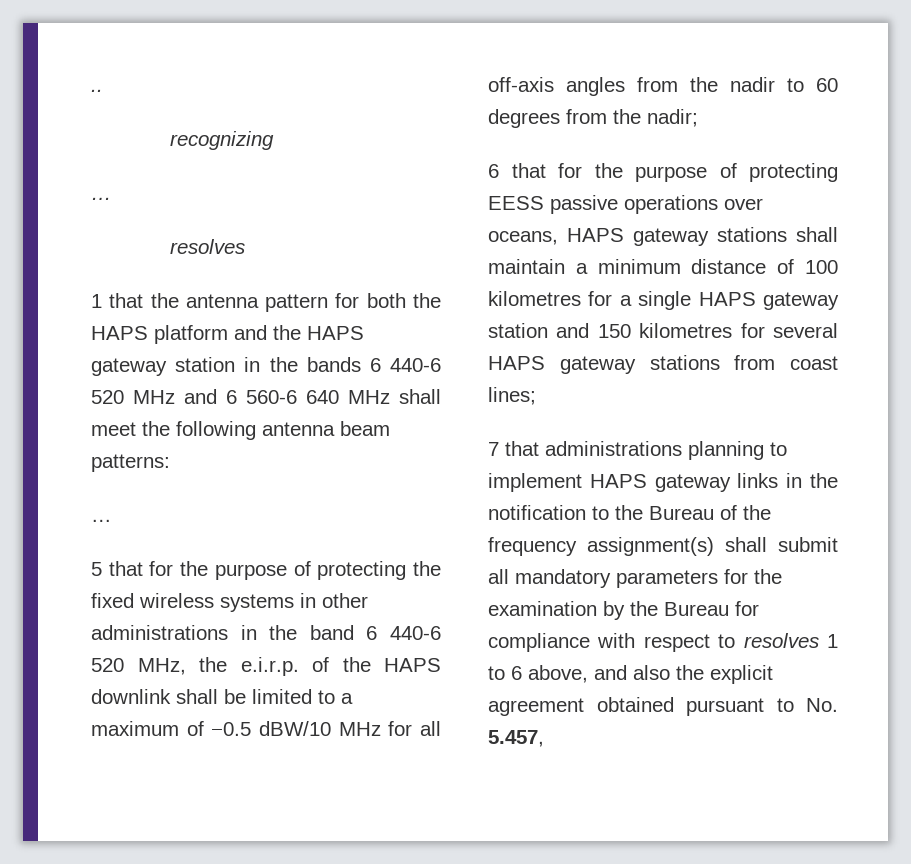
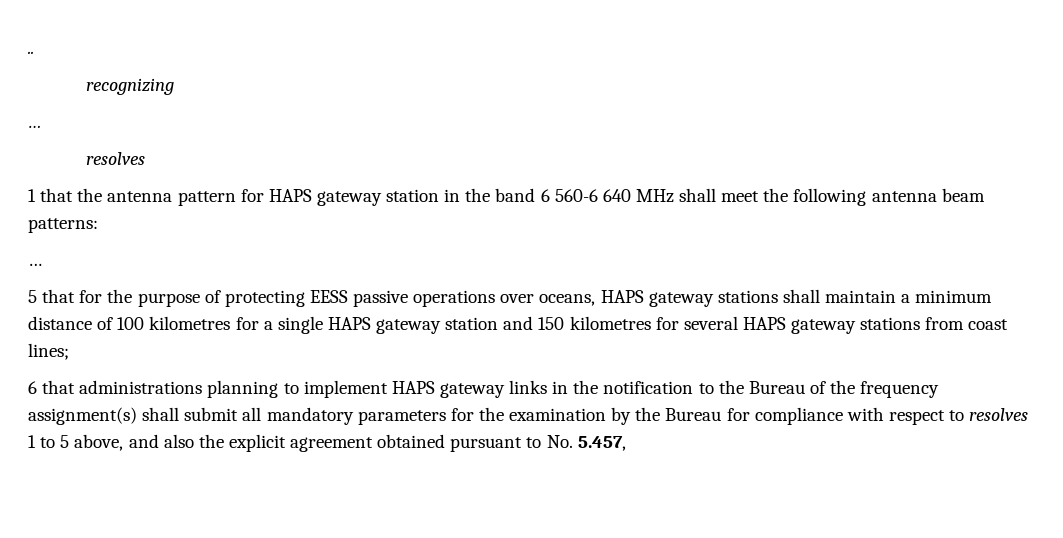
- 1 that the antenna pattern for both the HAPS platform and the HAPS gateway station in the bands 6 440-6 520 MHz and 6 560-6 640 MHz shall meet the following antenna beam patterns:
+ 1 that the antenna pattern for HAPS gateway station in the band 6 560-6 640 MHz shall meet the following antenna beam patterns:
- 5 that for the purpose of protecting the fixed wireless systems in other administrations in the band 6 440-6 520 MHz, the e.i.r.p. of the HAPS downlink shall be limited to a maximum of −0.5 dBW/10 MHz for all off-axis angles from the nadir to 60 degrees from the nadir;
- 6 that for the purpose of protecting EESS passive operations over oceans, HAPS gateway stations shall maintain a minimum distance of 100 kilometres for a single HAPS gateway station and 150 kilometres for several HAPS gateway stations from coast lines;
+ 5 that for the purpose of protecting EESS passive operations over oceans, HAPS gateway stations shall maintain a minimum distance of 100 kilometres for a single HAPS gateway station and 150 kilometres for several HAPS gateway stations from coast lines;
- 7 that administrations planning to implement HAPS gateway links in the notification to the Bureau of the frequency assignment(s) shall submit all mandatory parameters for the examination by the Bureau for compliance with respect to resolves 1 to 6 above, and also the explicit agreement obtained pursuant to No. 5.457,
+ 6 that administrations planning to implement HAPS gateway links in the notification to the Bureau of the frequency assignment(s) shall submit all mandatory parameters for the examination by the Bureau for compliance with respect to resolves 1 to 5 above, and also the explicit agreement obtained pursuant to No. 5.457,

